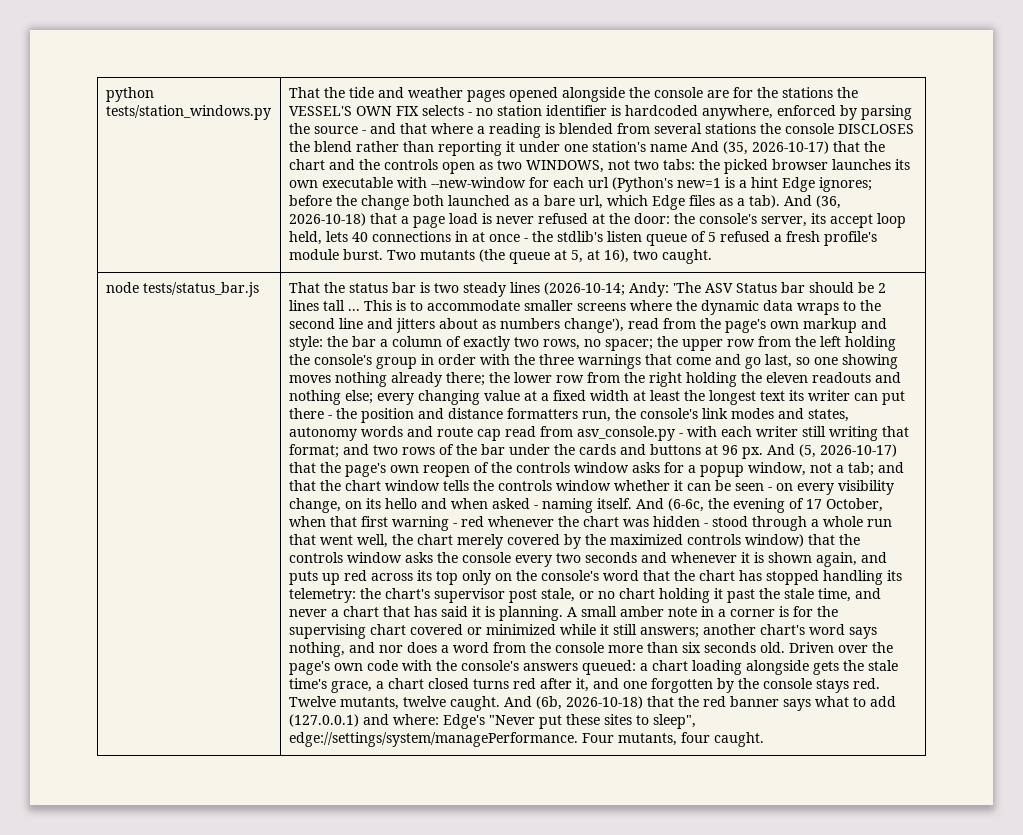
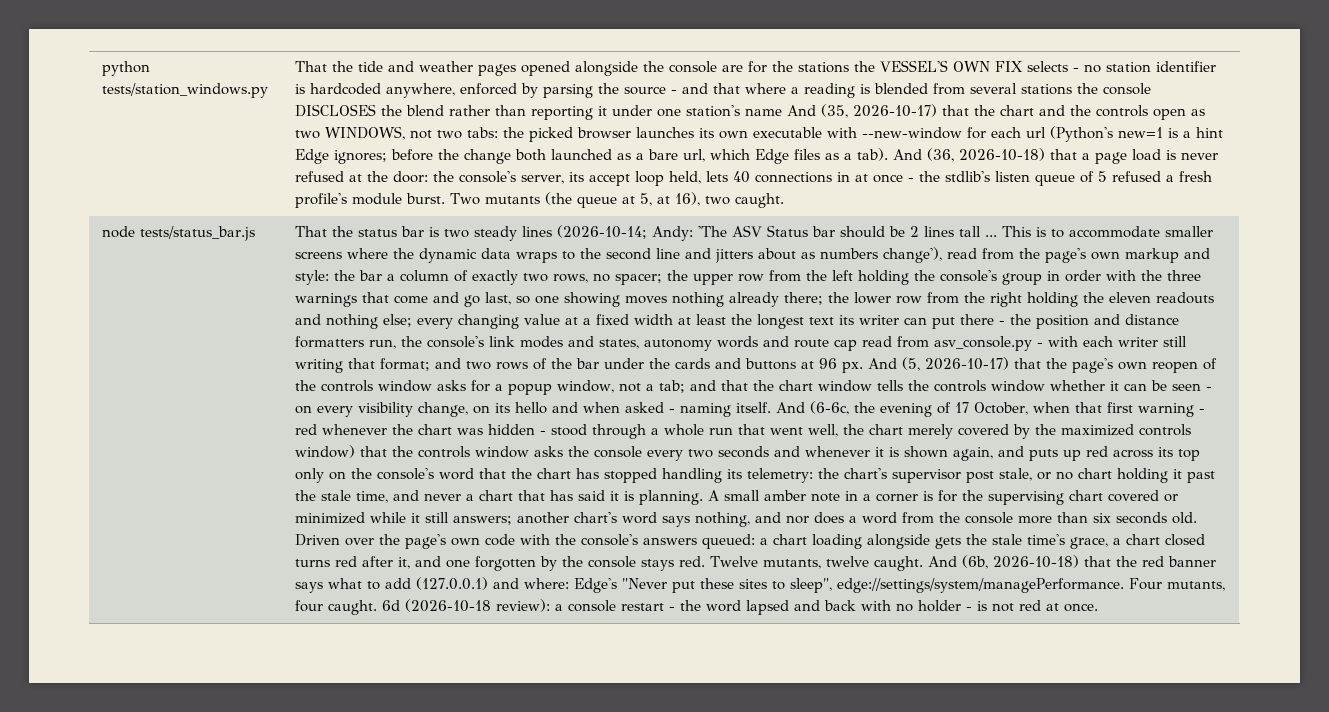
+ 6d (2026-10-18 review): a console restart - the word lapsed and back with no holder - is not red at once.

